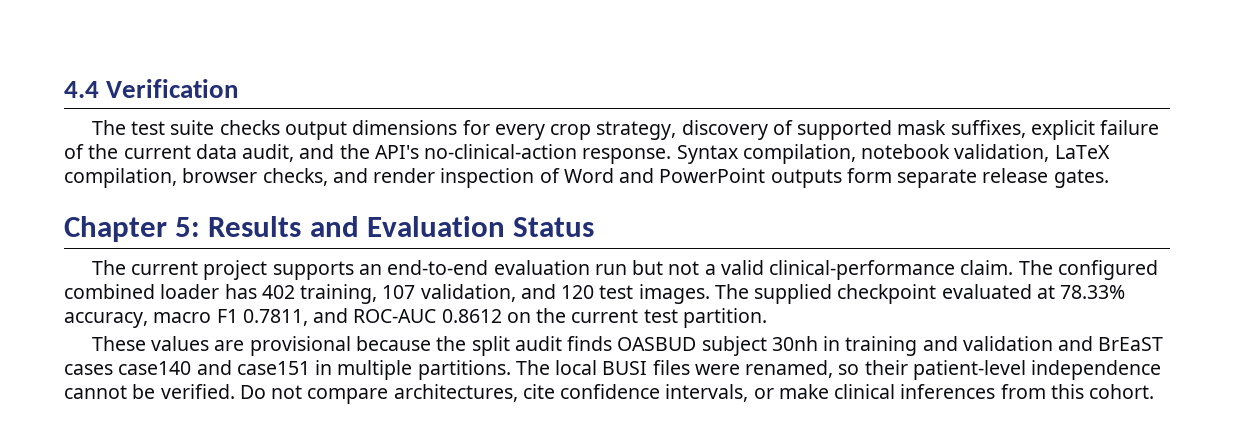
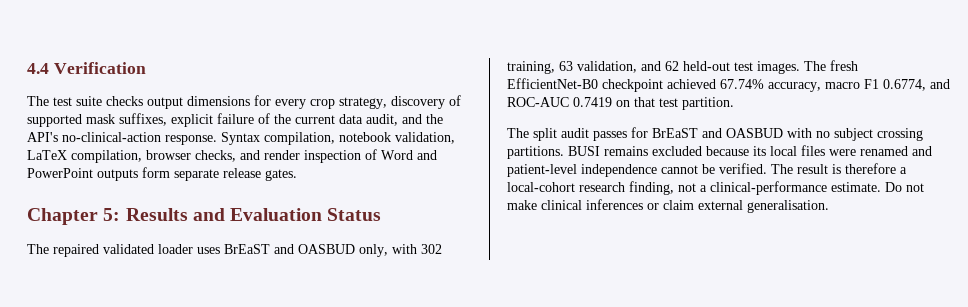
- The current project supports an end-to-end evaluation run but not a valid clinical-performance claim. The configured combined loader has 402 training, 107 validation, and 120 test images. The supplied checkpoint evaluated at 78.33% accuracy, macro F1 0.7811, and ROC-AUC 0.8612 on the current test partition.
- These values are provisional because the split audit finds OASBUD subject 30nh in training and validation and BrEaST cases case140 and case151 in multiple partitions. The local BUSI files were renamed, so their patient-level independence cannot be verified.
+ The repaired validated loader uses BrEaST and OASBUD only, with 302 training, 63 validation, and 62 held-out test images. The fresh EfficientNet-B0 checkpoint achieved 67.74% accuracy, macro F1 0.6774, and ROC-AUC 0.7419 on that test partition.
+ The split audit passes for BrEaST and OASBUD with no subject crossing partitions. BUSI remains excluded because its local files were renamed and patient-level independence cannot be verified.
- Do not compare architectures, cite confidence intervals, or make clinical inferences from this cohort.
+ The result is therefore a local-cohort research finding, not a clinical-performance estimate. Do not make clinical inferences or claim external generalisation.

